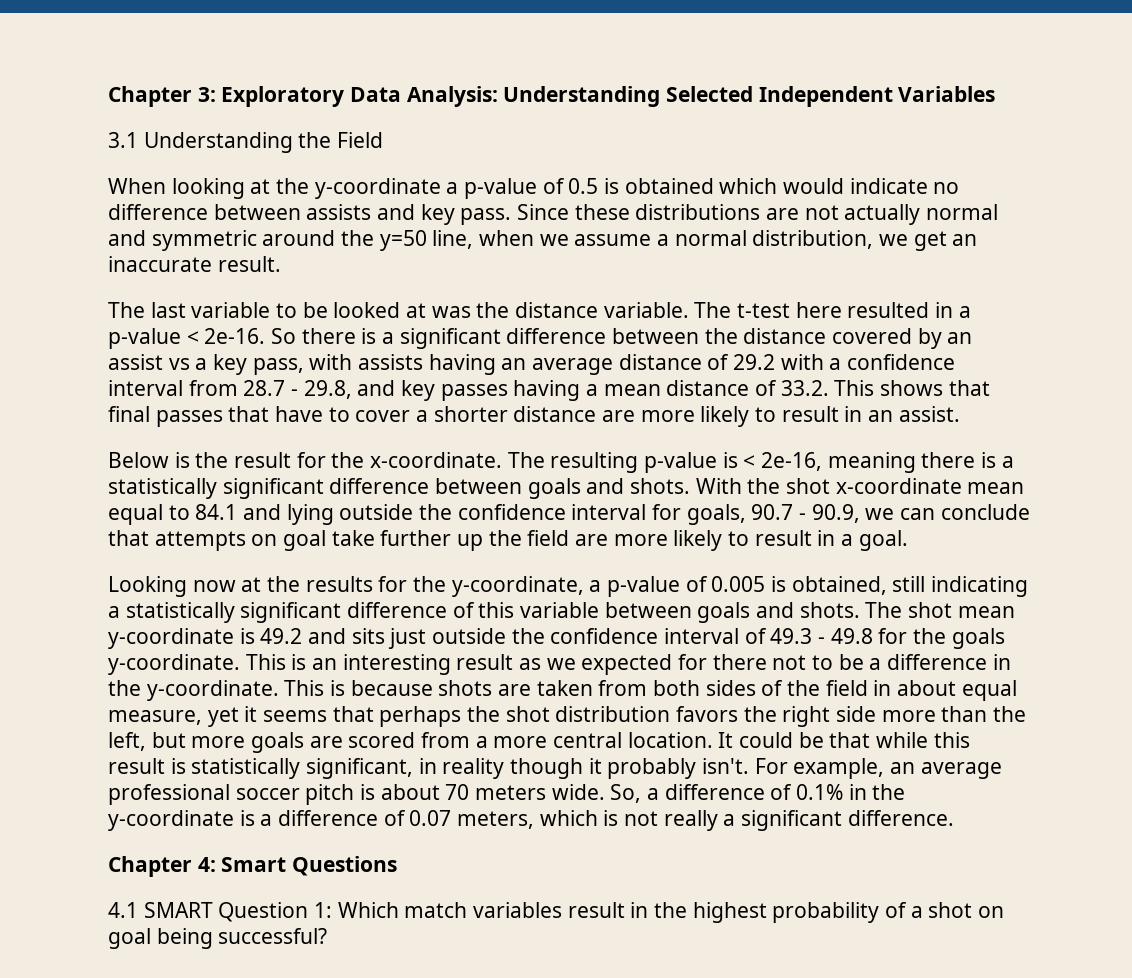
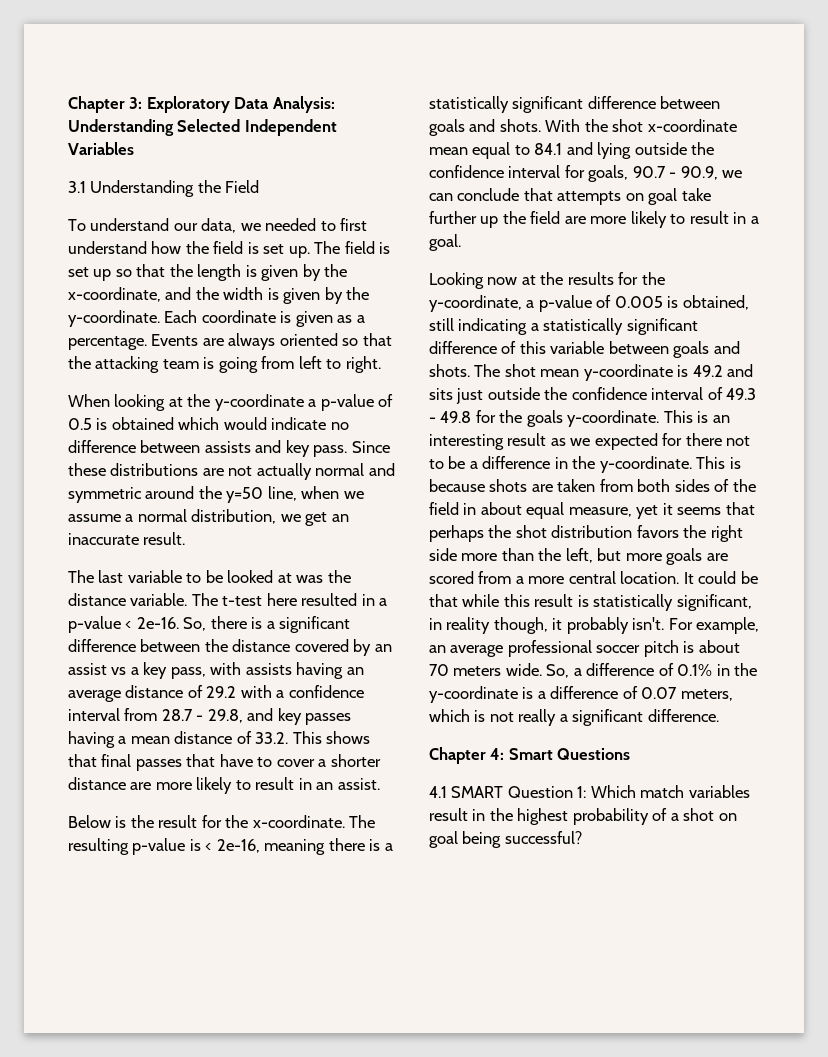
+ To understand our data, we needed to first understand how the field is set up. The field is set up so that the length is given by the x-coordinate, and the width is given by the y-coordinate. Each coordinate is given as a percentage. Events are always oriented so that the attacking team is going from left to right.
- So there is a significant difference between the distance covered by an assist vs a key pass, with assists having an average distance of 29.2 with a confidence interval from 28.7 - 29.8, and key passes having a mean distance of 33.2. This shows that final passes that have to cover a shorter distance are more likely to result in an assist.
+ So, there is a significant difference between the distance covered by an assist vs a key pass, with assists having an average distance of 29.2 with a confidence interval from 28.7 - 29.8, and key passes having a mean distance of 33.2. This shows that final passes that have to cover a shorter distance are more likely to result in an assist.
- It could be that while this result is statistically significant, in reality though it probably isn't.
+ It could be that while this result is statistically significant, in reality though, it probably isn't.

